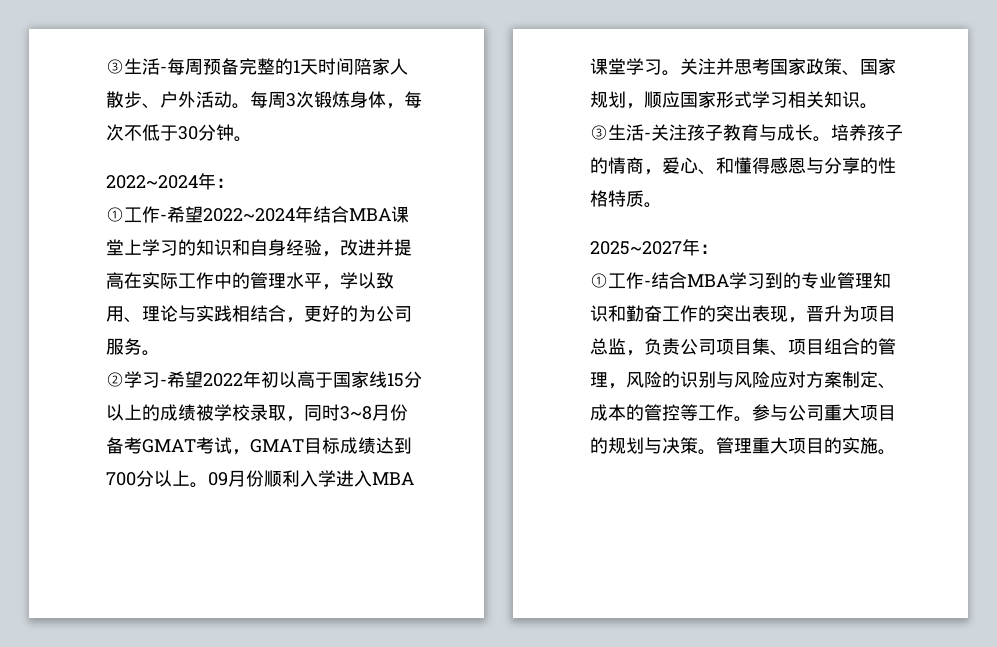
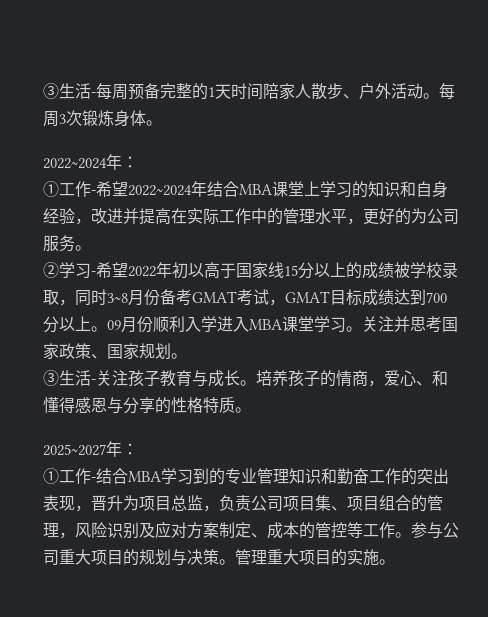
- 每周3次锻炼身体，每次不低于30分钟。
+ 每周3次锻炼身体。
- ①工作-希望2022~2024年结合MBA课堂上学习的知识和自身经验，改进并提高在实际工作中的管理水平，学以致用、理论与实践相结合，更好的为公司服务。
+ ①工作-希望2022~2024年结合MBA课堂上学习的知识和自身经验，改进并提高在实际工作中的管理水平，更好的为公司服务。
- 关注并思考国家政策、国家规划，顺应国家形式学习相关知识。
+ 关注并思考国家政策、国家规划。
- ①工作-结合MBA学习到的专业管理知识和勤奋工作的突出表现，晋升为项目总监，负责公司项目集、项目组合的管理，风险的识别与风险应对方案制定、成本的管控等工作。
+ ①工作-结合MBA学习到的专业管理知识和勤奋工作的突出表现，晋升为项目总监，负责公司项目集、项目组合的管理，风险识别及应对方案制定、成本的管控等工作。

